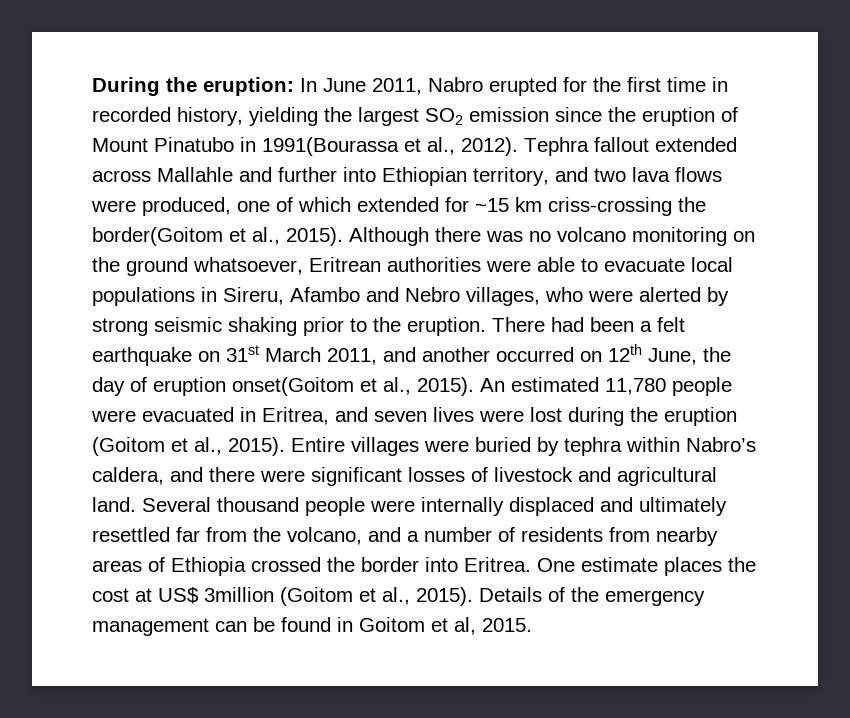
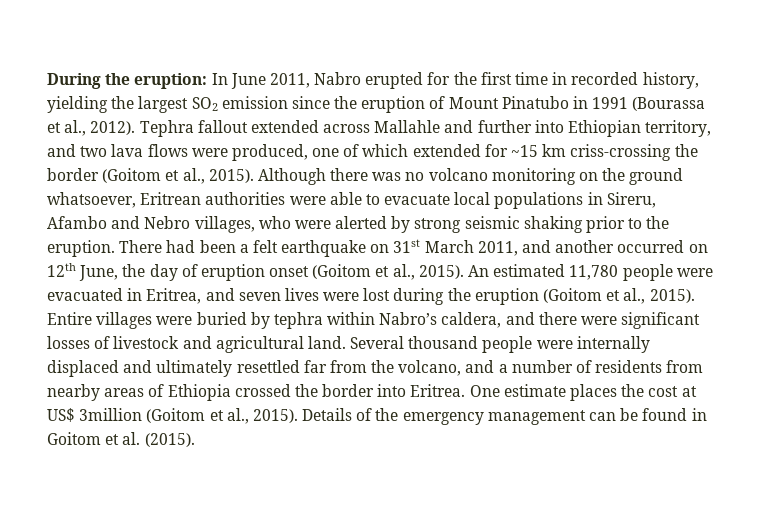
- During the eruption: In June 2011, Nabro erupted for the first time in recorded history, yielding the largest SO2 emission since the eruption of Mount Pinatubo in 1991(Bourassa et al., 2012).
+ During the eruption: In June 2011, Nabro erupted for the first time in recorded history, yielding the largest SO2 emission since the eruption of Mount Pinatubo in 1991 (Bourassa et al., 2012).
- Tephra fallout extended across Mallahle and further into Ethiopian territory, and two lava flows were produced, one of which extended for ~15 km criss-crossing the border(Goitom et al., 2015).
+ Tephra fallout extended across Mallahle and further into Ethiopian territory, and two lava flows were produced, one of which extended for ~15 km criss-crossing the border (Goitom et al., 2015).
- There had been a felt earthquake on 31st March 2011, and another occurred on 12th June, the day of eruption onset(Goitom et al., 2015).
+ There had been a felt earthquake on 31st March 2011, and another occurred on 12th June, the day of eruption onset (Goitom et al., 2015).
- Details of the emergency management can be found in Goitom et al, 2015.
+ Details of the emergency management can be found in Goitom et al. (2015).

